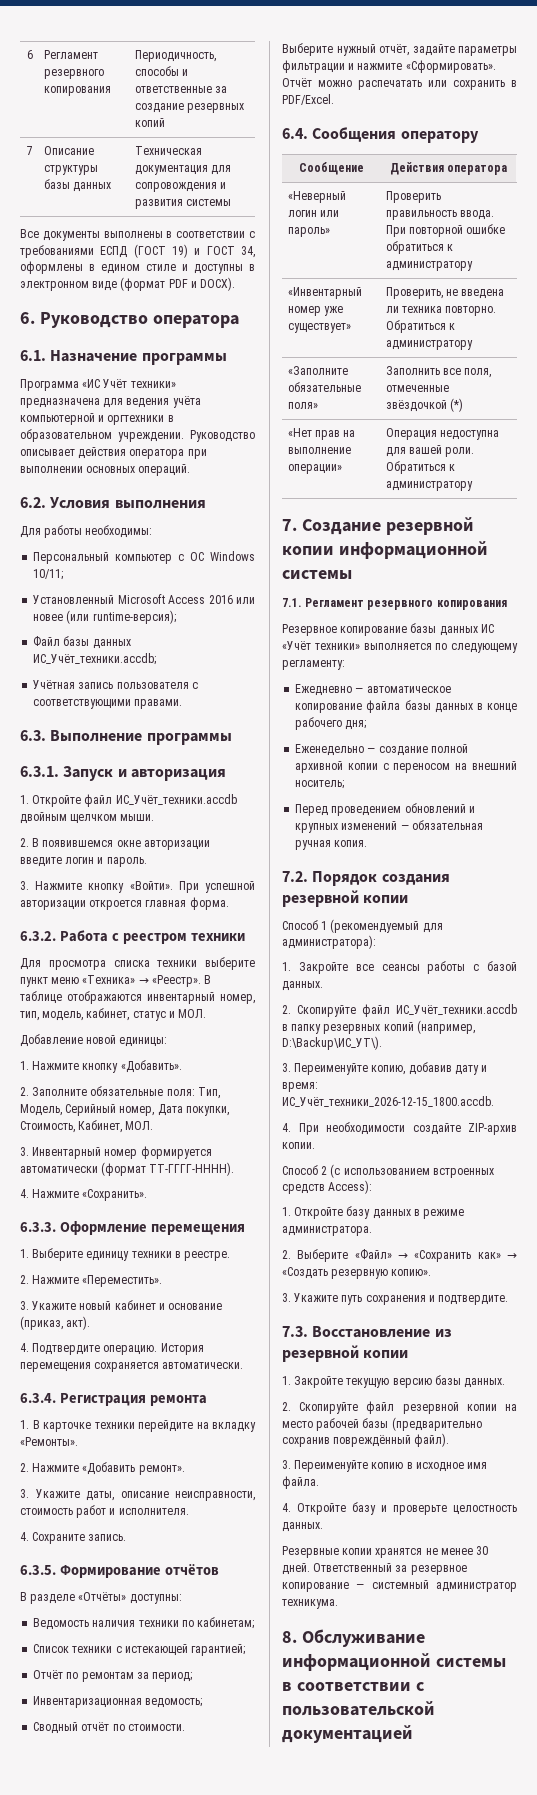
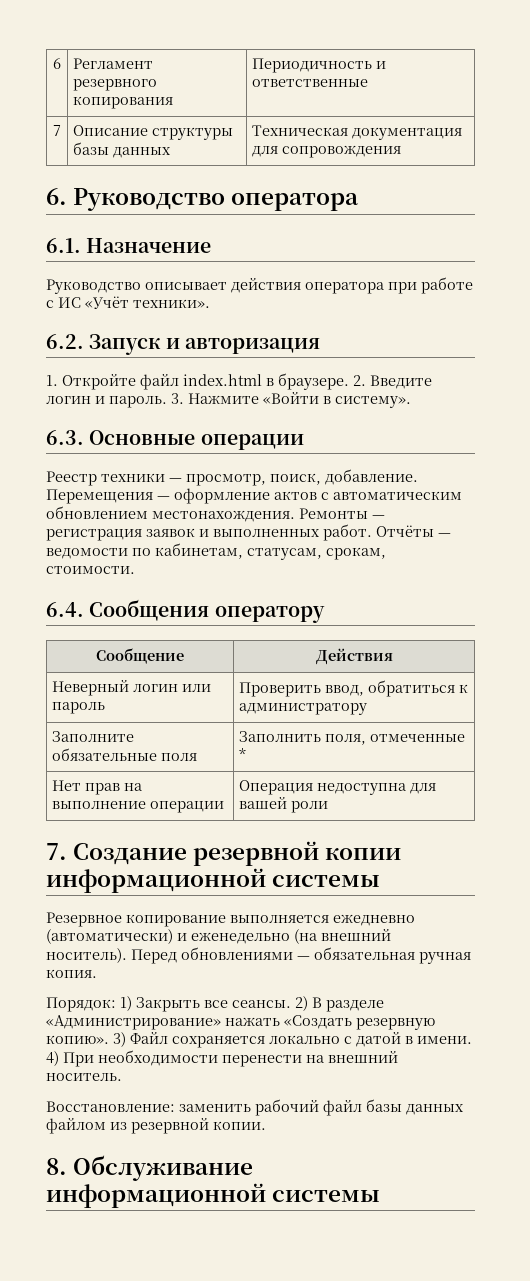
- 6 | Регламент резервного копирования | Периодичность, способы и ответственные за создание резервных копий
+ 6 | Регламент резервного копирования | Периодичность и ответственные
- 7 | Описание структуры базы данных | Техническая документация для сопровождения и развития системы
- Все документы выполнены в соответствии с требованиями ЕСПД (ГОСТ 19) и ГОСТ 34, оформлены в едином стиле и доступны в электронном виде (формат PDF и DOCX).
+ 7 | Описание структуры базы данных | Техническая документация для сопровождения
- 6.1. Назначение программы
- Программа «ИС Учёт техники» предназначена для ведения учёта компьютерной и оргтехники в образовательном учреждении. Руководство описывает действия оператора при выполнении основных операций.
- 6.2. Условия выполнения
- Для работы необходимы:
- Персональный компьютер с ОС Windows 10/11;
- Установленный Microsoft Access 2016 или новее (или runtime-версия);
- Файл базы данных ИС_Учёт_техники.accdb;
- Учётная запись пользователя с соответствующими правами.
- 6.3. Выполнение программы
- 6.3.1. Запуск и авторизация
+ 6.1. Назначение
+ Руководство описывает действия оператора при работе с ИС «Учёт техники».
+ 6.2. Запуск и авторизация
- 1. Откройте файл ИС_Учёт_техники.accdb двойным щелчком мыши.
- 2. В появившемся окне авторизации введите логин и пароль.
- 3. Нажмите кнопку «Войти». При успешной авторизации откроется главная форма.
- 6.3.2. Работа с реестром техники
- Для просмотра списка техники выберите пункт меню «Техника» → «Реестр». В таблице отображаются инвентарный номер, тип, модель, кабинет, статус и МОЛ.
- Добавление новой единицы:
- 1. Нажмите кнопку «Добавить».
- 2. Заполните обязательные поля: Тип, Модель, Серийный номер, Дата покупки, Стоимость, Кабинет, МОЛ.
- 3. Инвентарный номер формируется автоматически (формат ТТ-ГГГГ-НННН).
- 4. Нажмите «Сохранить».
- 6.3.3. Оформление перемещения
- 1. Выберите единицу техники в реестре.
- 2. Нажмите «Переместить».
- 3. Укажите новый кабинет и основание (приказ, акт).
- 4. Подтвердите операцию. История перемещения сохраняется автоматически.
- 6.3.4. Регистрация ремонта
- 1. В карточке техники перейдите на вкладку «Ремонты».
- 2. Нажмите «Добавить ремонт».
- 3. Укажите даты, описание неисправности, стоимость работ и исполнителя.
- 4. Сохраните запись.
- 6.3.5. Формирование отчётов
- В разделе «Отчёты» доступны:
- Ведомость наличия техники по кабинетам;
- Список техники с истекающей гарантией;
- Отчёт по ремонтам за период;
- Инвентаризационная ведомость;
- Сводный отчёт по стоимости.
- Выберите нужный отчёт, задайте параметры фильтрации и нажмите «Сформировать». Отчёт можно распечатать или сохранить в PDF/Excel.
+ 1. Откройте файл index.html в браузере. 2. Введите логин и пароль. 3. Нажмите «Войти в систему».
+ 6.3. Основные операции
+ Реестр техники — просмотр, поиск, добавление. Перемещения — оформление актов с автоматическим обновлением местонахождения. Ремонты — регистрация заявок и выполненных работ. Отчёты — ведомости по кабинетам, статусам, срокам, стоимости.
- Сообщение | Действия оператора
- «Неверный логин или пароль» | Проверить правильность ввода. При повторной ошибке обратиться к администратору
- «Инвентарный номер уже существует» | Проверить, не введена ли техника повторно. Обратиться к администратору
- «Заполните обязательные поля» | Заполнить все поля, отмеченные звёздочкой (*)
- «Нет прав на выполнение операции» | Операция недоступна для вашей роли. Обратиться к администратору
+ Сообщение | Действия
+ Неверный логин или пароль | Проверить ввод, обратиться к администратору
+ Заполните обязательные поля | Заполнить поля, отмеченные *
+ Нет прав на выполнение операции | Операция недоступна для вашей роли
- 7.1. Регламент резервного копирования
- Резервное копирование базы данных ИС «Учёт техники» выполняется по следующему регламенту:
- Ежедневно — автоматическое копирование файла базы данных в конце рабочего дня;
- Еженедельно — создание полной архивной копии с переносом на внешний носитель;
- Перед проведением обновлений и крупных изменений — обязательная ручная копия.
- 7.2. Порядок создания резервной копии
- Способ 1 (рекомендуемый для администратора):
- 1. Закройте все сеансы работы с базой данных.
- 2. Скопируйте файл ИС_Учёт_техники.accdb в папку резервных копий (например, D:\Backup\ИС_УТ\).
- 3. Переименуйте копию, добавив дату и время: ИС_Учёт_техники_2026-12-15_1800.accdb.
- 4. При необходимости создайте ZIP-архив копии.
- Способ 2 (с использованием встроенных средств Access):
- 1. Откройте базу данных в режиме администратора.
- 2. Выберите «Файл» → «Сохранить как» → «Создать резервную копию».
- 3. Укажите путь сохранения и подтвердите.
- 7.3. Восстановление из резервной копии
- 1. Закройте текущую версию базы данных.
- 2. Скопируйте файл резервной копии на место рабочей базы (предварительно сохранив повреждённый файл).
- 3. Переименуйте копию в исходное имя файла.
- 4. Откройте базу и проверьте целостность данных.
- Резервные копии хранятся не менее 30 дней. Ответственный за резервное копирование — системный администратор техникума.
+ Резервное копирование выполняется ежедневно (автоматически) и еженедельно (на внешний носитель). Перед обновлениями — обязательная ручная копия.
+ Порядок: 1) Закрыть все сеансы. 2) В разделе «Администрирование» нажать «Создать резервную копию». 3) Файл сохраняется локально с датой в имени. 4) При необходимости перенести на внешний носитель.
+ Восстановление: заменить рабочий файл базы данных файлом из резервной копии.
- 8. Обслуживание информационной системы в соответствии с пользовательской документацией
+ 8. Обслуживание информационной системы

